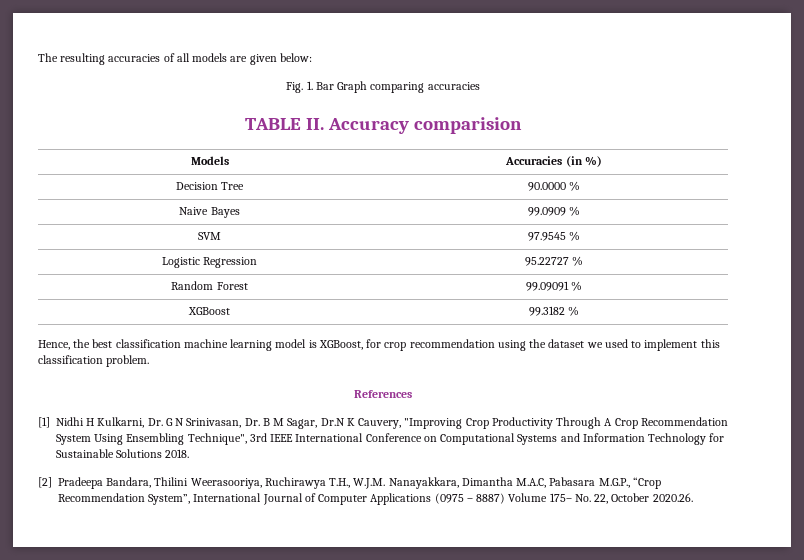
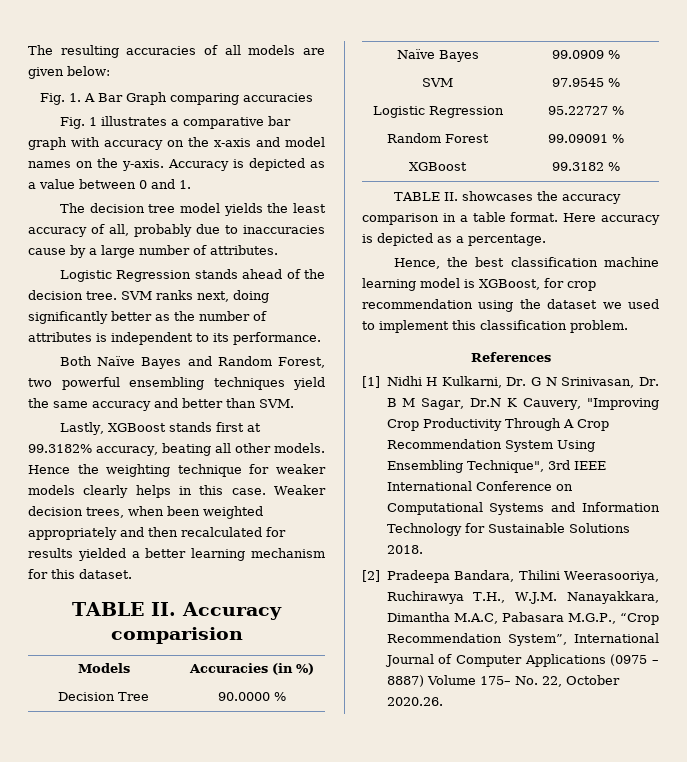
- Fig. 1. Bar Graph comparing accuracies
+ Fig. 1. A Bar Graph comparing accuracies
+ Fig. 1 illustrates a comparative bar graph with accuracy on the x-axis and model names on the y-axis. Accuracy is depicted as a value between 0 and 1.
+ The decision tree model yields the least accuracy of all, probably due to inaccuracies cause by a large number of attributes.
+ Logistic Regression stands ahead of the decision tree. SVM ranks next, doing significantly better as the number of attributes is independent to its performance.
+ Both Naïve Bayes and Random Forest, two powerful ensembling techniques yield the same accuracy and better than SVM.
+ Lastly, XGBoost stands first at 99.3182% accuracy, beating all other models. Hence the weighting technique for weaker models clearly helps in this case. Weaker decision trees, when been weighted appropriately and then recalculated for results yielded a better learning mechanism for this dataset.
- Naive Bayes | 99.0909 %
+ Naïve Bayes | 99.0909 %
+ TABLE II. showcases the accuracy comparison in a table format. Here accuracy is depicted as a percentage.

